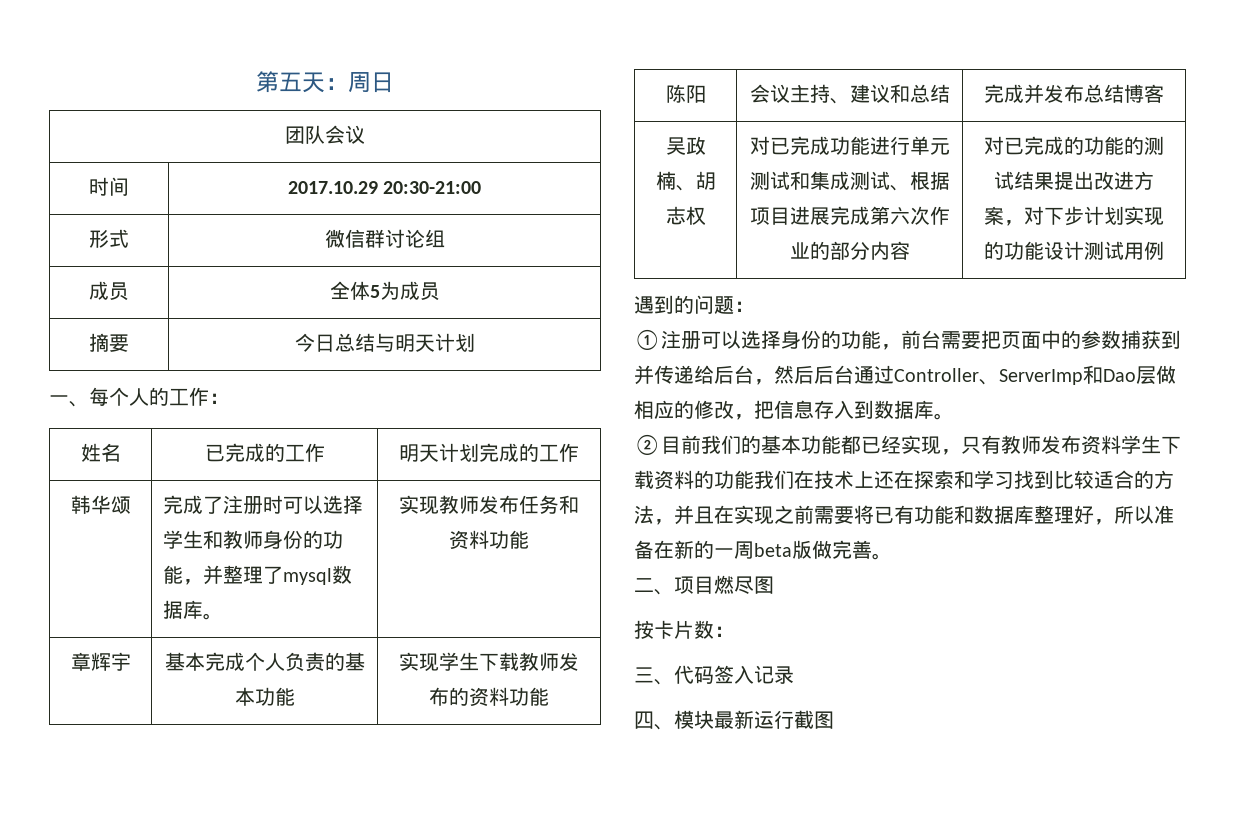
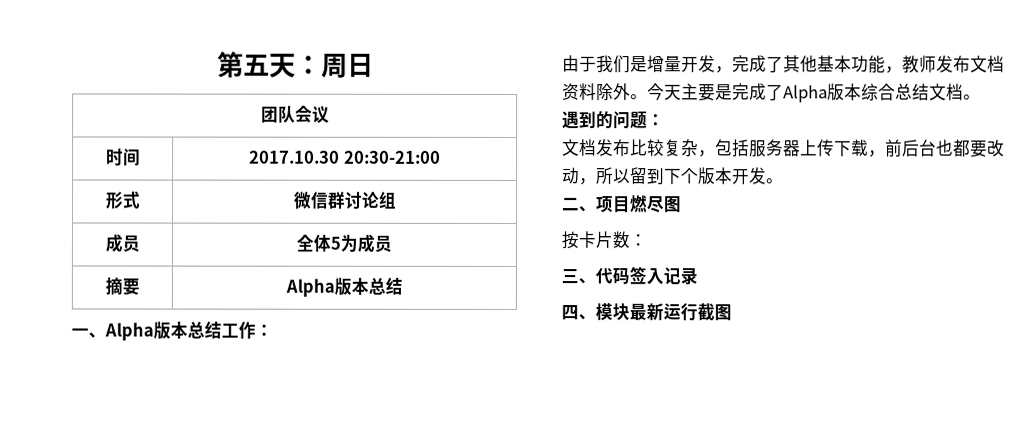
- 时间 | 2017.10.29 20:30-21:00
+ 时间 | 2017.10.30 20:30-21:00
- 摘要 | 今日总结与明天计划
+ 摘要 | Alpha版本总结
- 一、每个人的工作：
+ 一、Alpha版本总结工作：
- 姓名 | 已完成的工作 | 明天计划完成的工作
- 韩华颂 | 完成了注册时可以选择学生和教师身份的功能，并整理了mysql数据库。 | 实现教师发布任务和资料功能
- 章辉宇 | 基本完成个人负责的基本功能 | 实现学生下载教师发布的资料功能
- 陈阳 | 会议主持、建议和总结 | 完成并发布总结博客
- 吴政楠、胡志权 | 对已完成功能进行单元测试和集成测试、根据项目进展完成第六次作业的部分内容 | 对已完成的功能的测试结果提出改进方案，对下步计划实现的功能设计测试用例
+ 由于我们是增量开发，完成了其他基本功能，教师发布文档资料除外。今天主要是完成了Alpha版本综合总结文档。
  遇到的问题：
- ①注册可以选择身份的功能，前台需要把页面中的参数捕获到并传递给后台，然后后台通过Controller、ServerImp和Dao层做相应的修改，把信息存入到数据库。
- ②目前我们的基本功能都已经实现，只有教师发布资料学生下载资料的功能我们在技术上还在探索和学习找到比较适合的方法，并且在实现之前需要将已有功能和数据库整理好，所以准备在新的一周beta版做完善。
+ 文档发布比较复杂，包括服务器上传下载，前后台也都要改动，所以留到下个版本开发。

